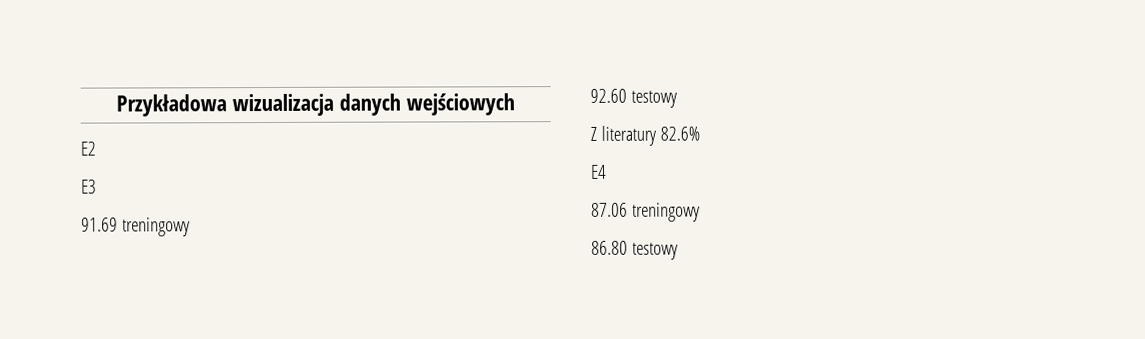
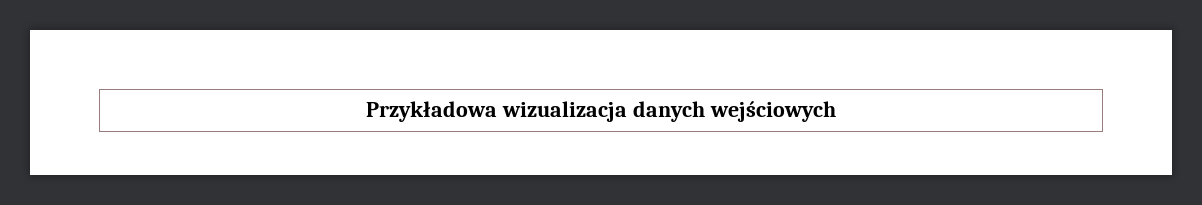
- E2
- E3
- 91.69 treningowy
- 92.60 testowy
- Z literatury 82.6%
- E4
- 87.06 treningowy
- 86.80 testowy

